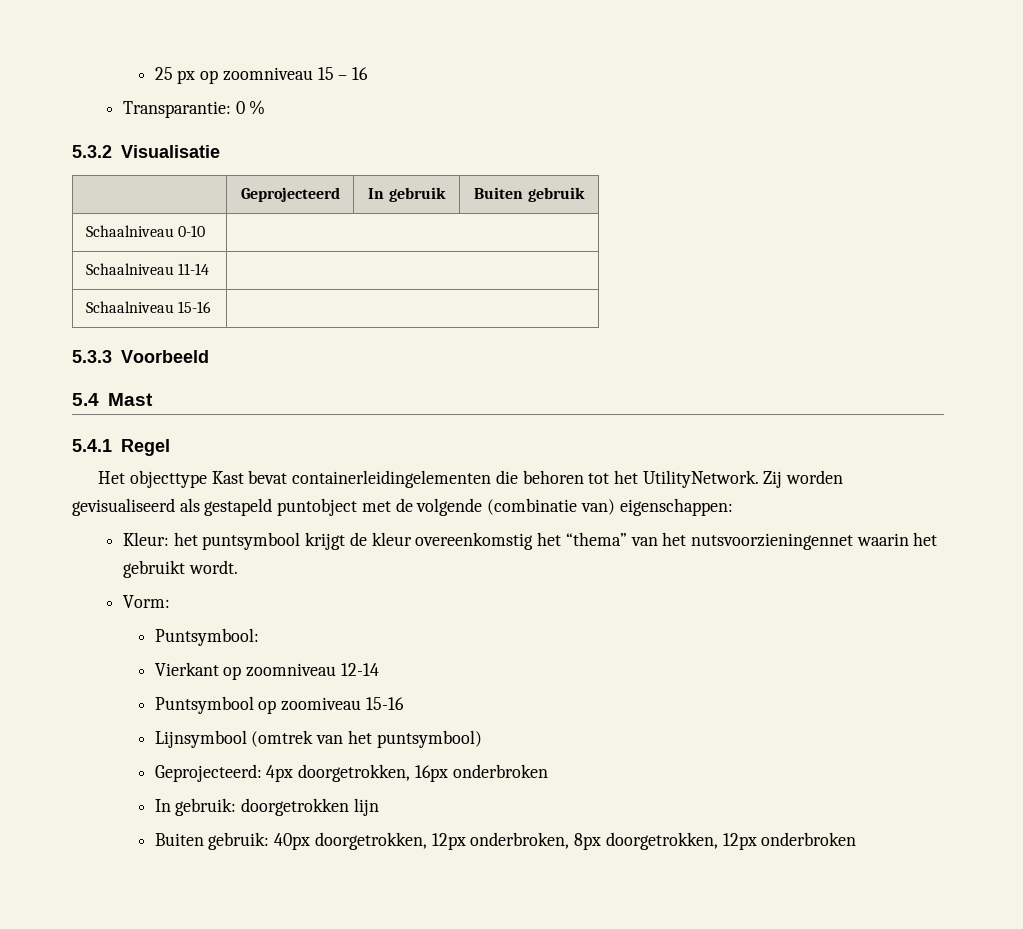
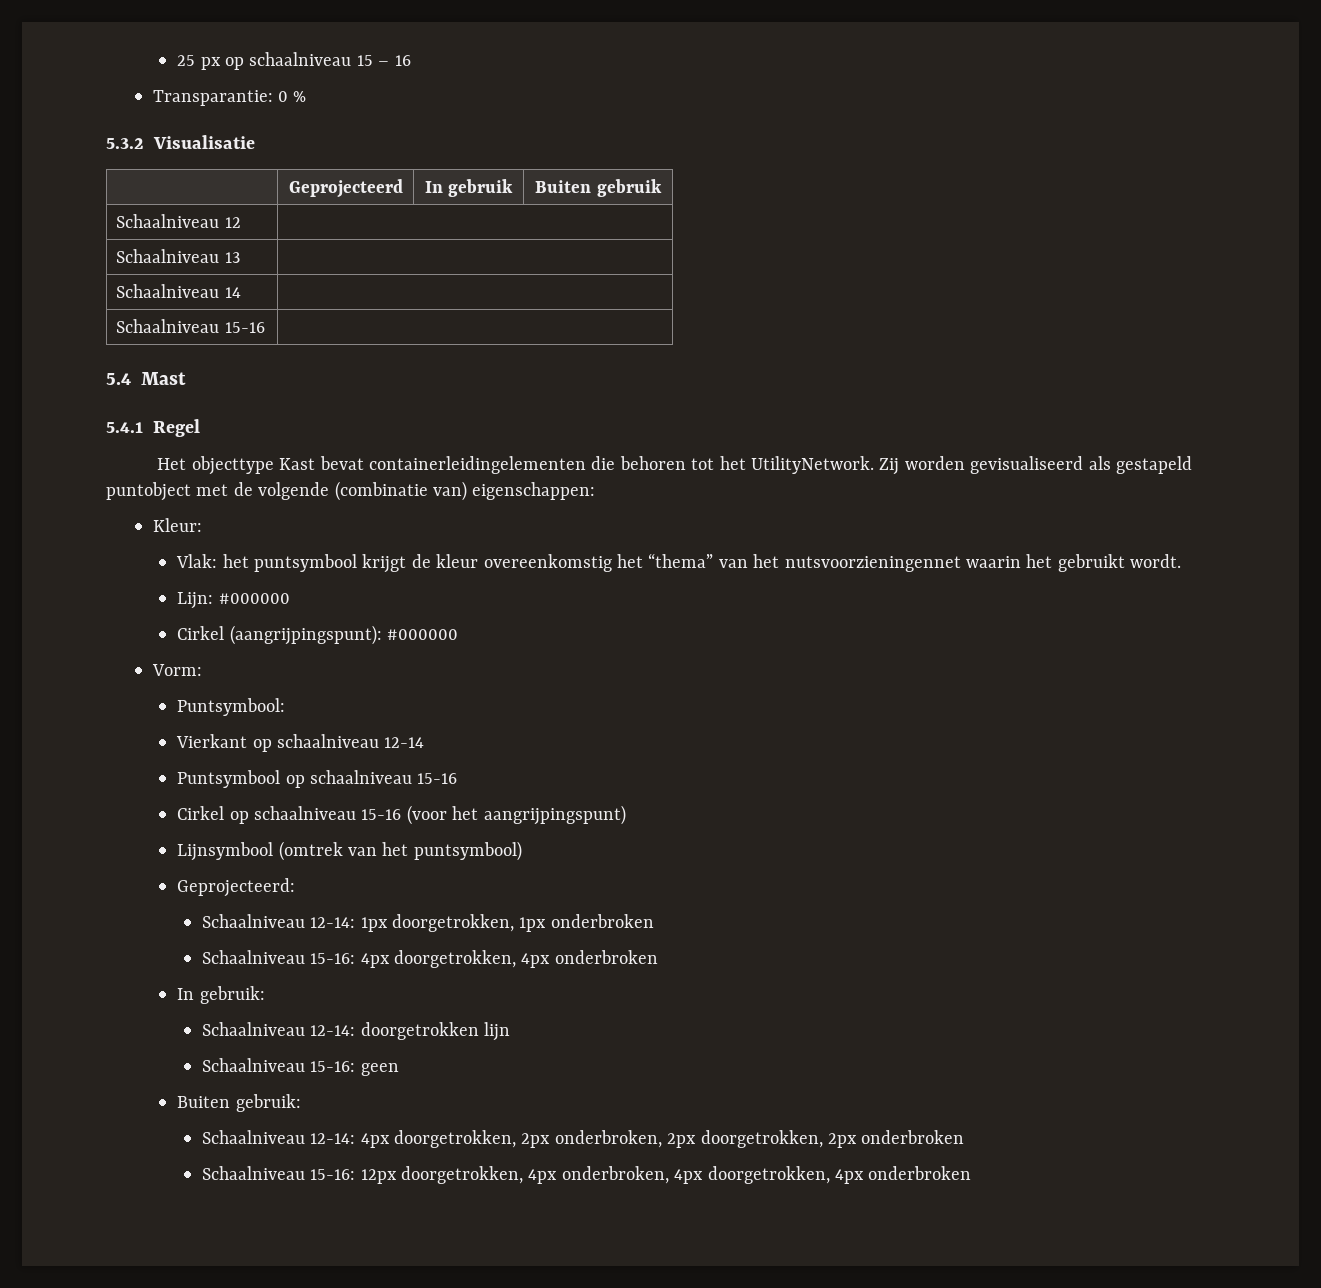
- 25 px op zoomniveau 15 – 16
+ 25 px op schaalniveau 15 – 16
- Schaalniveau 0-10 |
- Schaalniveau 11-14 |
+ Schaalniveau 12 |
+ Schaalniveau 13 |
+ Schaalniveau 14 |
- 5.3.3 Voorbeeld
- Kleur: het puntsymbool krijgt de kleur overeenkomstig het “thema” van het nutsvoorzieningennet waarin het gebruikt wordt.
+ Kleur:
+ Vlak: het puntsymbool krijgt de kleur overeenkomstig het “thema” van het nutsvoorzieningennet waarin het gebruikt wordt.
+ Lijn: #000000
+ Cirkel (aangrijpingspunt): #000000
- Vierkant op zoomniveau 12-14
+ Vierkant op schaalniveau 12-14
- Puntsymbool op zoomiveau 15-16
+ Puntsymbool op schaalniveau 15-16
+ Cirkel op schaalniveau 15-16 (voor het aangrijpingspunt)
- Geprojecteerd: 4px doorgetrokken, 16px onderbroken
+ Geprojecteerd:
+ Schaalniveau 12-14: 1px doorgetrokken, 1px onderbroken
+ Schaalniveau 15-16: 4px doorgetrokken, 4px onderbroken
- In gebruik: doorgetrokken lijn
+ In gebruik:
+ Schaalniveau 12-14: doorgetrokken lijn
+ Schaalniveau 15-16: geen
- Buiten gebruik: 40px doorgetrokken, 12px onderbroken, 8px doorgetrokken, 12px onderbroken
+ Buiten gebruik:
+ Schaalniveau 12-14: 4px doorgetrokken, 2px onderbroken, 2px doorgetrokken, 2px onderbroken
+ Schaalniveau 15-16: 12px doorgetrokken, 4px onderbroken, 4px doorgetrokken, 4px onderbroken

